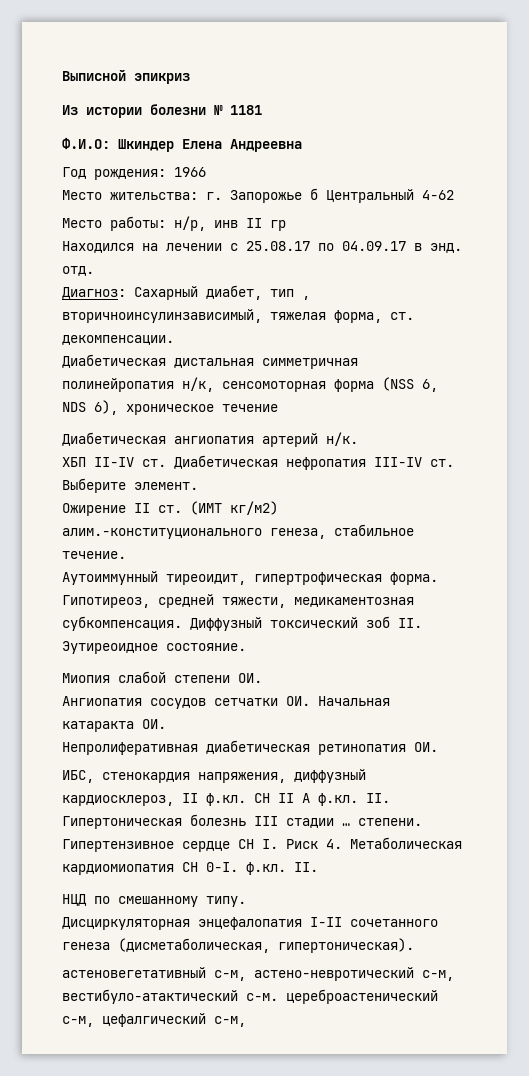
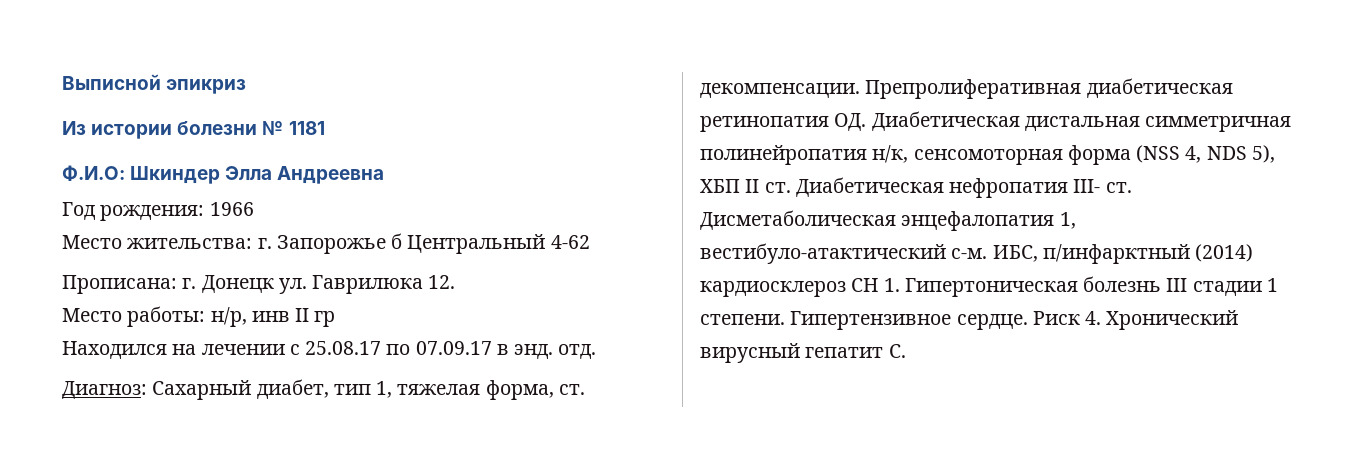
- Ф.И.О: Шкиндер Елена Андреевна
+ Ф.И.О: Шкиндер Элла Андреевна
+ Прописана: г. Донецк ул. Гаврилюка 12.
- Находился на лечении с 25.08.17 по 04.09.17 в энд. отд.
+ Находился на лечении с 25.08.17 по 07.09.17 в энд. отд.
- Диагноз: Сахарный диабет, тип , вторичноинсулинзависимый, тяжелая форма, ст. декомпенсации.
- Диабетическая дистальная симметричная полинейропатия н/к, сенсомоторная форма (NSS 6, NDS 6), хроническое течение
- Диабетическая ангиопатия артерий н/к.
- ХБП II-IV ст. Диабетическая нефропатия III-IV ст. Выберите элемент.
- Ожирение II ст. (ИМТ кг/м2) алим.-конституционального генеза, стабильное течение.
- Аутоиммунный тиреоидит, гипертрофическая форма. Гипотиреоз, средней тяжести, медикаментозная субкомпенсация. Диффузный токсический зоб II. Эутиреоидное состояние.
- Миопия слабой степени ОИ.
- Ангиопатия сосудов сетчатки ОИ. Начальная катаракта ОИ.
- Непролиферативная диабетическая ретинопатия ОИ.
- ИБС, стенокардия напряжения, диффузный кардиосклероз, II ф.кл. СН II А ф.кл. II. Гипертоническая болезнь III стадии … степени.
+ Диагноз: Сахарный диабет, тип 1, тяжелая форма, ст. декомпенсации. Препролиферативная диабетическая ретинопатия ОД. Диабетическая дистальная симметричная полинейропатия н/к, сенсомоторная форма (NSS 4, NDS 5), ХБП II ст. Диабетическая нефропатия III- ст. Дисметаболическая энцефалопатия 1, вестибуло-атактический с-м. ИБС, п/инфарктный (2014) кардиосклероз СН 1. Гипертоническая болезнь III стадии 1 степени.
- Гипертензивное сердце СН I. Риск 4. Метаболическая кардиомиопатия СН 0-I. ф.кл. II.
- НЦД по смешанному типу.
- Дисциркуляторная энцефалопатия I-II сочетанного генеза (дисметаболическая, гипертоническая).
- астеновегетативный с-м, астено-невротический с-м, вестибуло-атактический с-м. цереброастенический с-м, цефалгический с-м,
+ Гипертензивное сердце. Риск 4. Хронический вирусный гепатит С.

